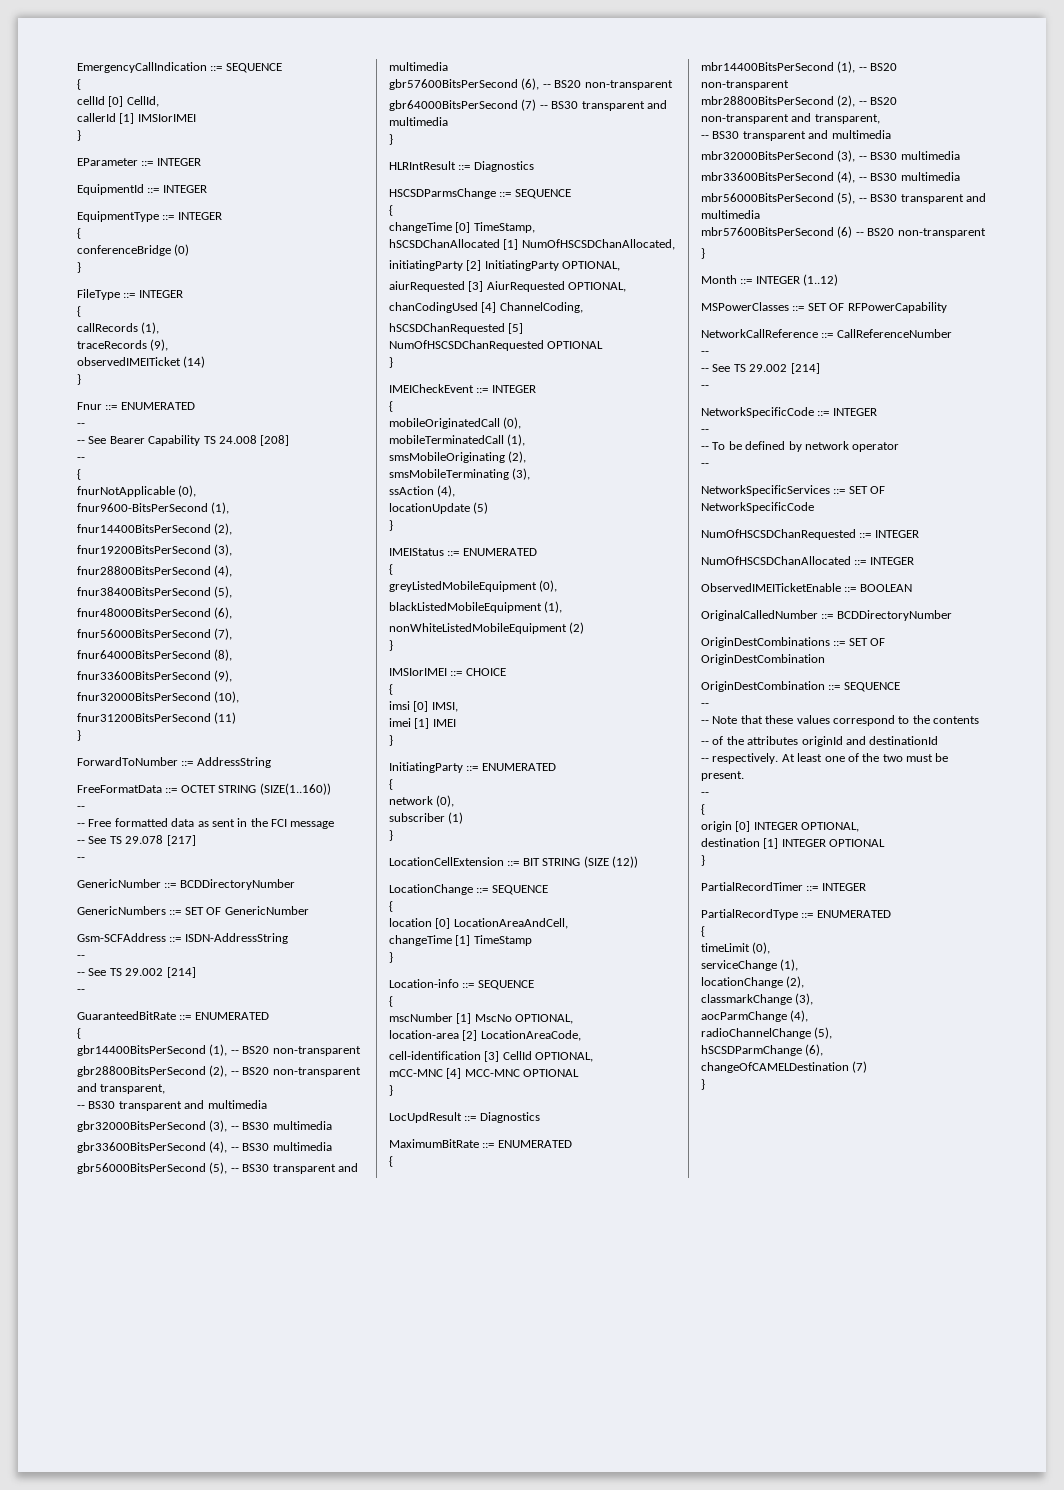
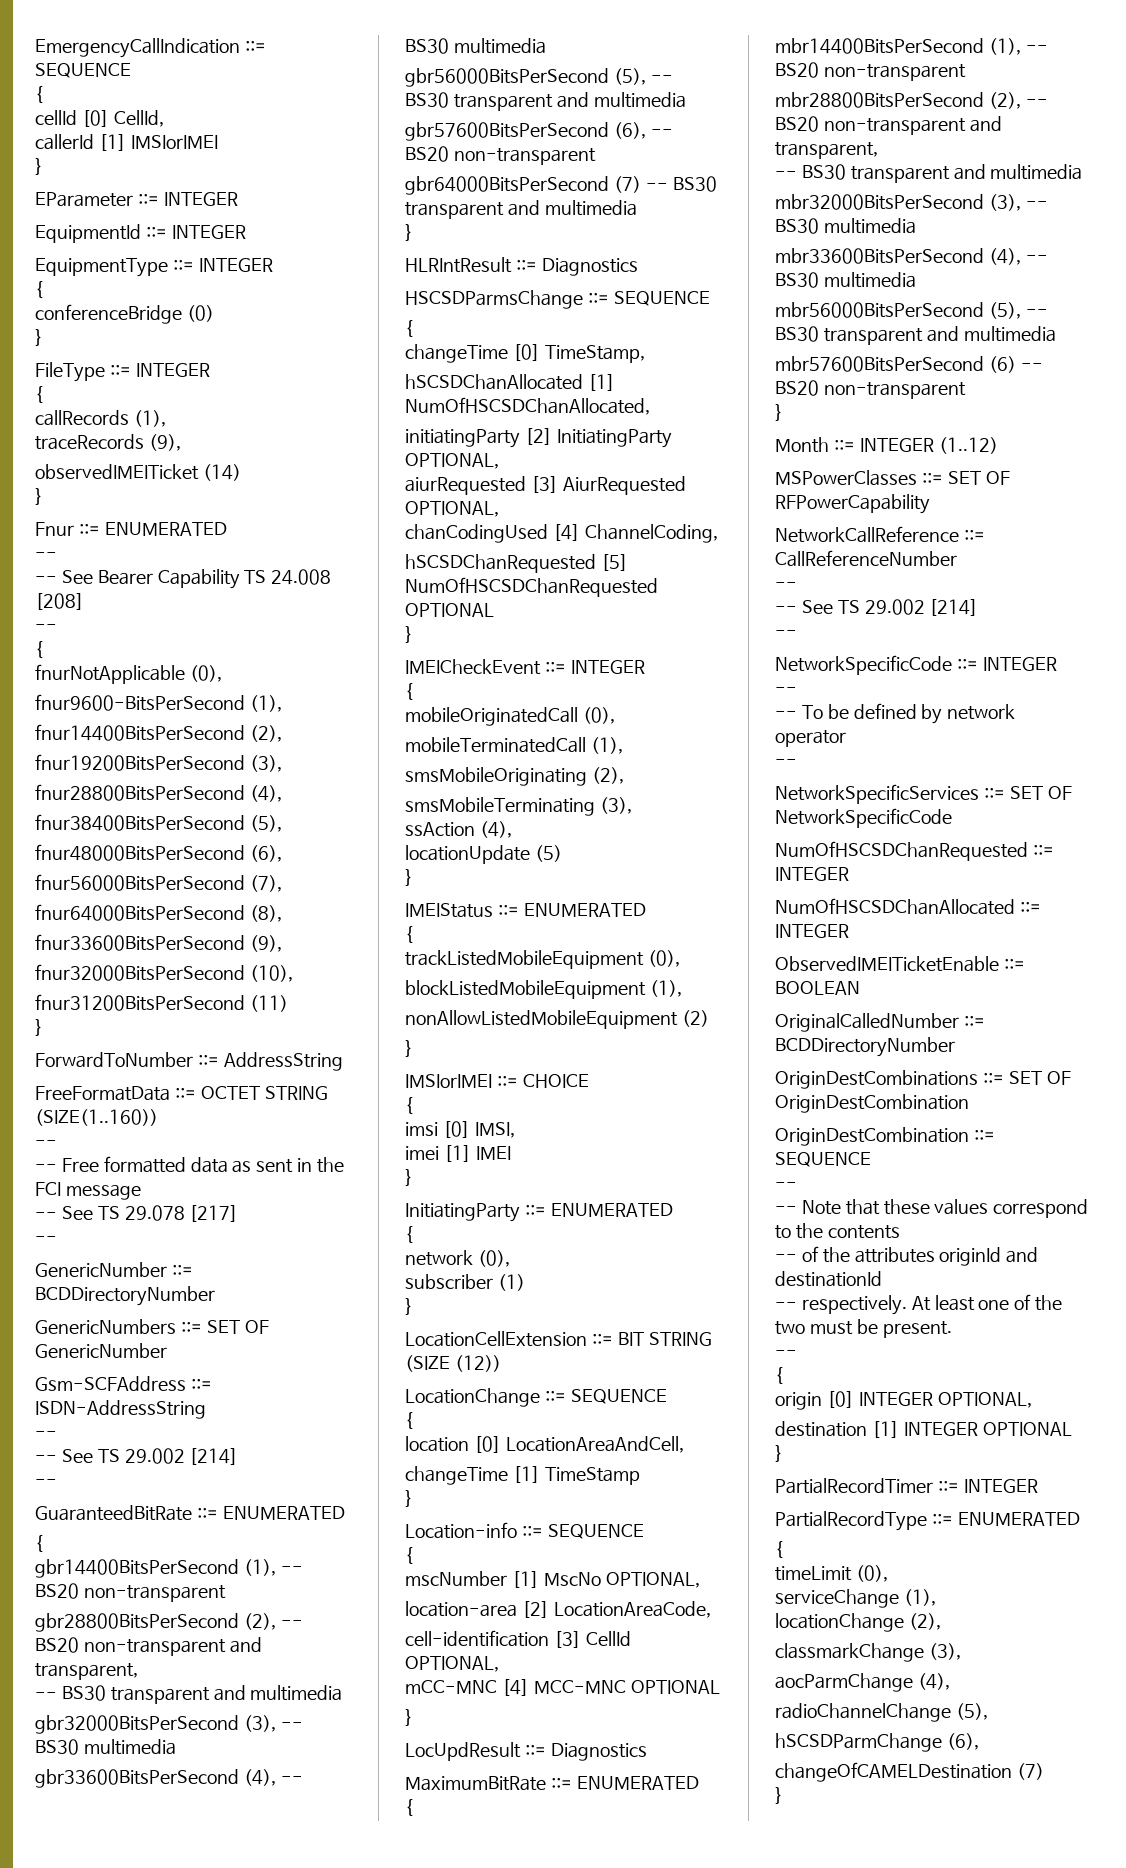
- greyListedMobileEquipment (0),
- blackListedMobileEquipment (1),
- nonWhiteListedMobileEquipment (2)
+ trackListedMobileEquipment (0),
+ blockListedMobileEquipment (1),
+ nonAllowListedMobileEquipment (2)

